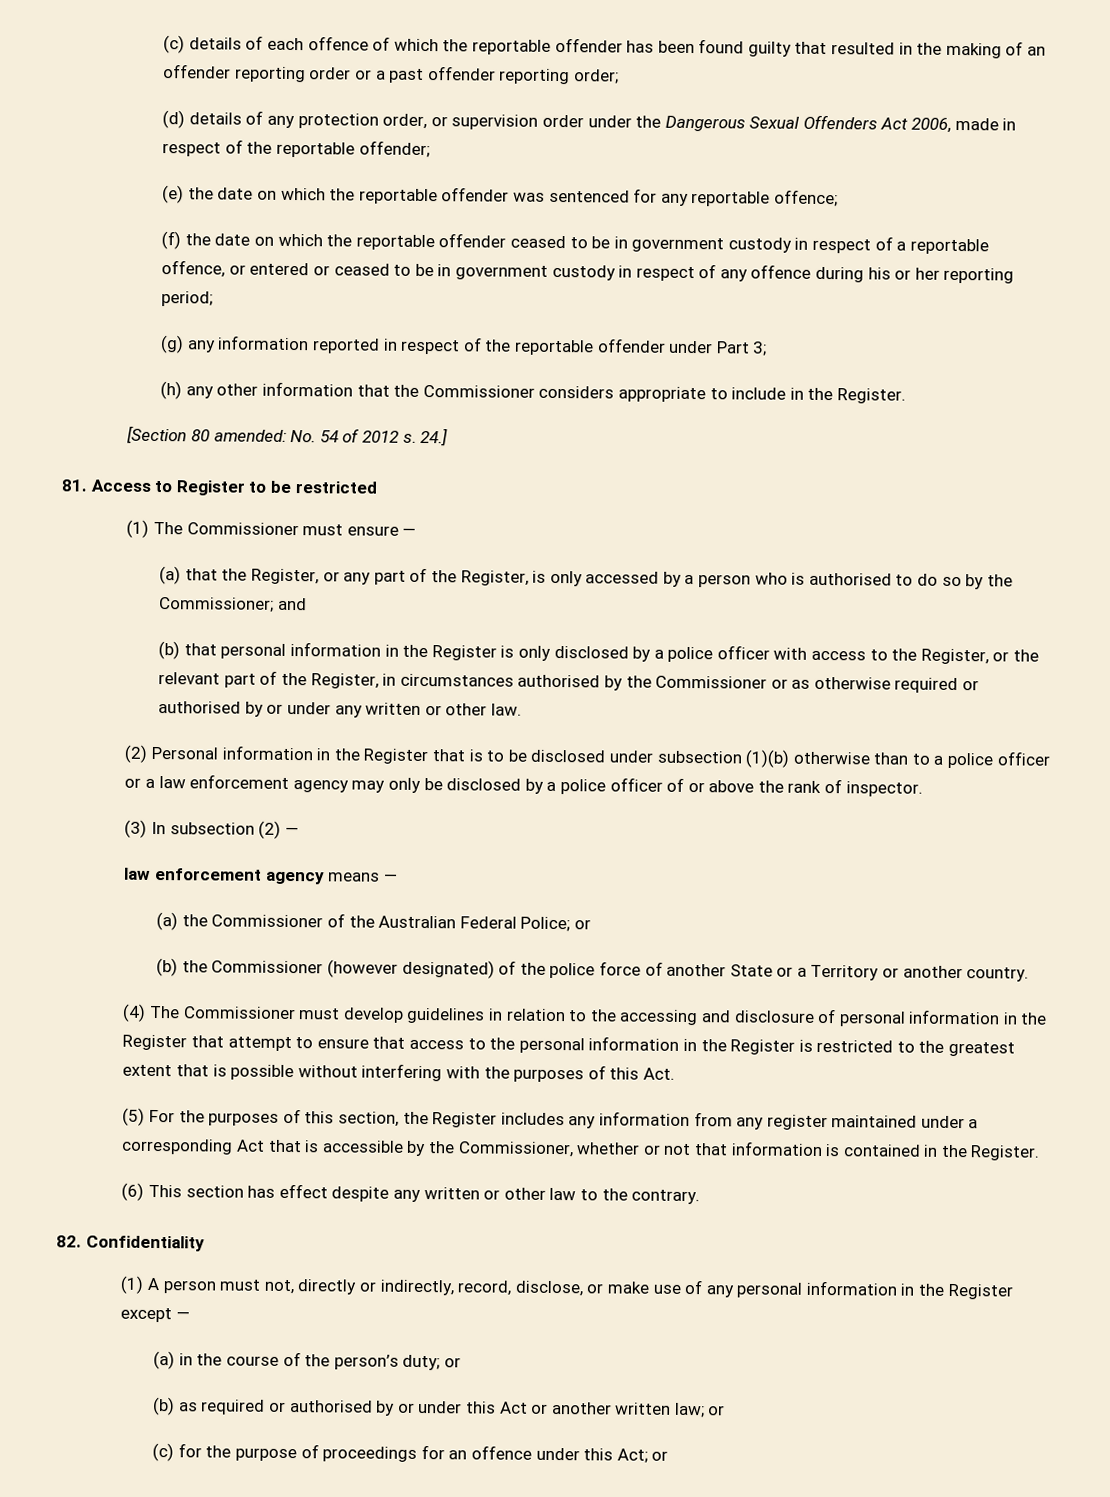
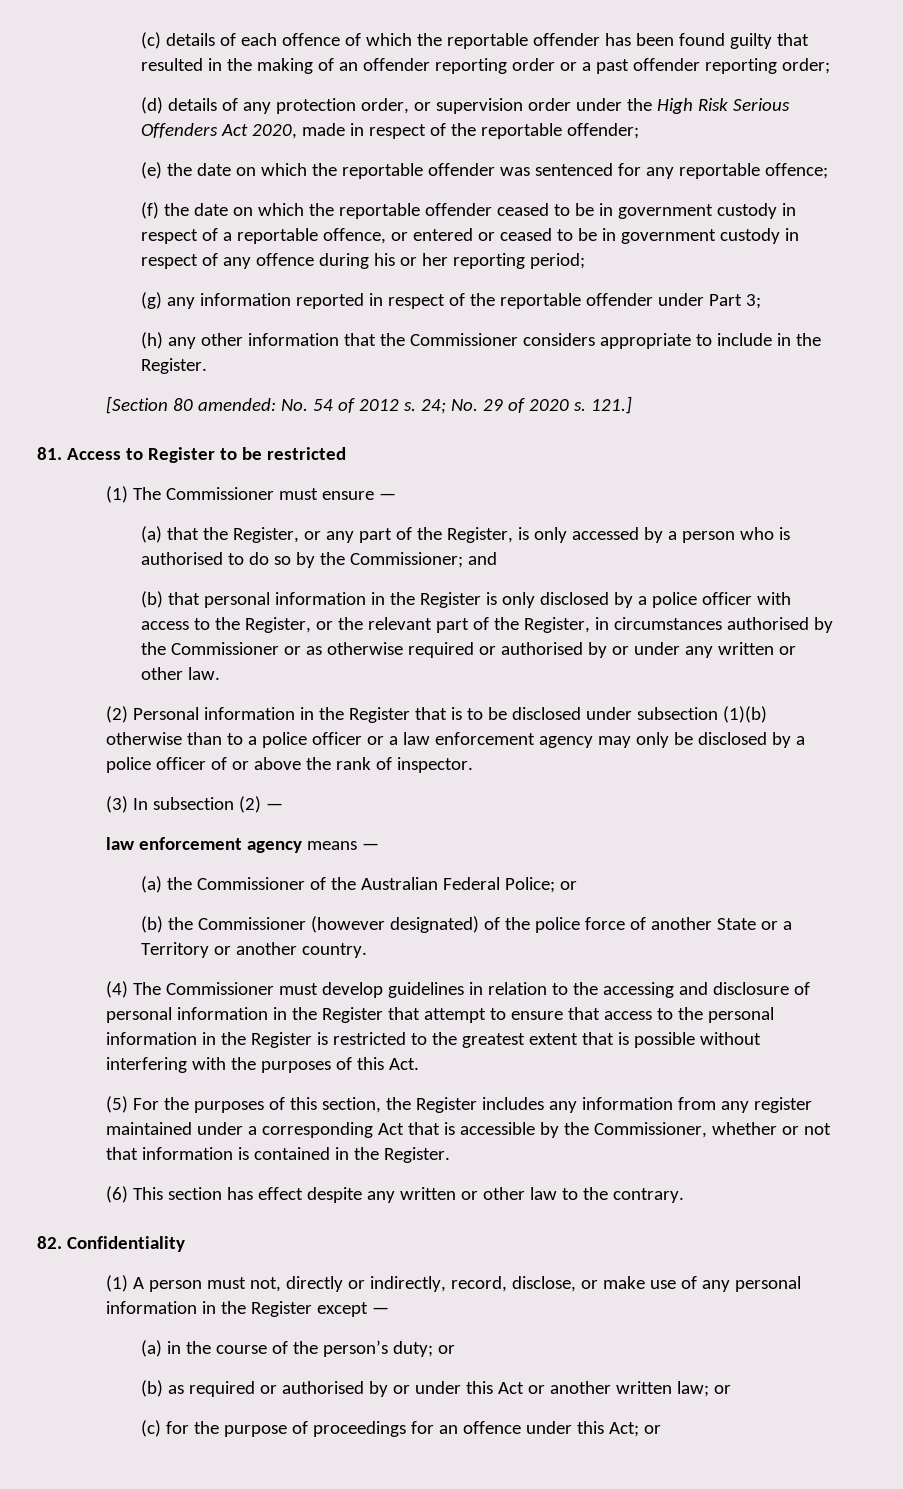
- (d) details of any protection order, or supervision order under the Dangerous Sexual Offenders Act 2006, made in respect of the reportable offender;
+ (d) details of any protection order, or supervision order under the High Risk Serious Offenders Act 2020, made in respect of the reportable offender;
- 24.]
+ 24; No. 29 of 2020 s. 121.]

